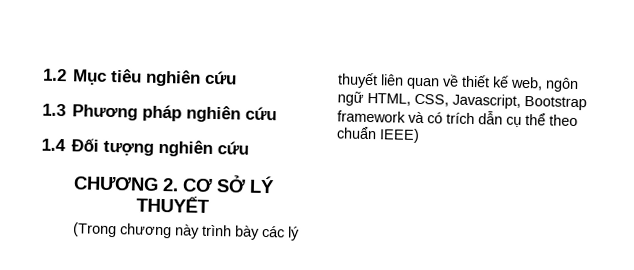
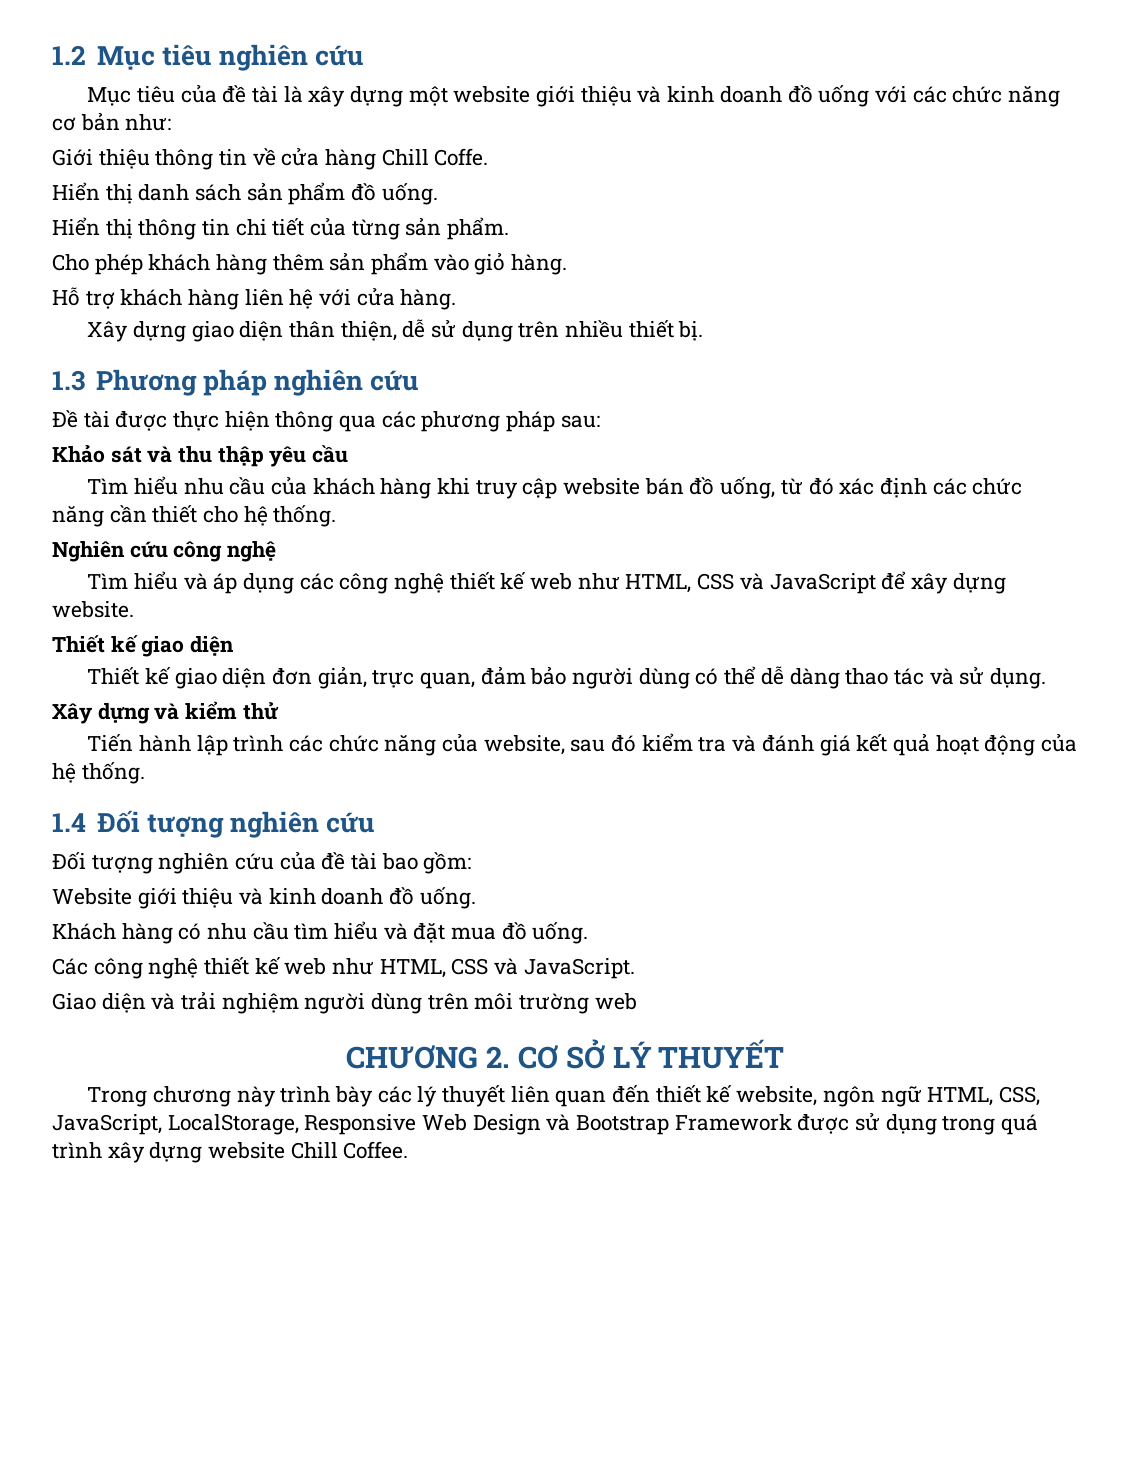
+ Mục tiêu của đề tài là xây dựng một website giới thiệu và kinh doanh đồ uống với các chức năng cơ bản như:
+ Giới thiệu thông tin về cửa hàng Chill Coffe.
+ Hiển thị danh sách sản phẩm đồ uống.
+ Hiển thị thông tin chi tiết của từng sản phẩm.
+ Cho phép khách hàng thêm sản phẩm vào giỏ hàng.
+ Hỗ trợ khách hàng liên hệ với cửa hàng.
+ Xây dựng giao diện thân thiện, dễ sử dụng trên nhiều thiết bị.
+ Đề tài được thực hiện thông qua các phương pháp sau:
+ Khảo sát và thu thập yêu cầu
+ Tìm hiểu nhu cầu của khách hàng khi truy cập website bán đồ uống, từ đó xác định các chức năng cần thiết cho hệ thống.
+ Nghiên cứu công nghệ
+ Tìm hiểu và áp dụng các công nghệ thiết kế web như HTML, CSS và JavaScript để xây dựng website.
+ Thiết kế giao diện
+ Thiết kế giao diện đơn giản, trực quan, đảm bảo người dùng có thể dễ dàng thao tác và sử dụng.
+ Xây dựng và kiểm thử
+ Tiến hành lập trình các chức năng của website, sau đó kiểm tra và đánh giá kết quả hoạt động của hệ thống.
+ Đối tượng nghiên cứu của đề tài bao gồm:
+ Website giới thiệu và kinh doanh đồ uống.
+ Khách hàng có nhu cầu tìm hiểu và đặt mua đồ uống.
+ Các công nghệ thiết kế web như HTML, CSS và JavaScript.
+ Giao diện và trải nghiệm người dùng trên môi trường web
- (Trong chương này trình bày các lý thuyết liên quan về thiết kế web, ngôn ngữ HTML, CSS, Javascript, Bootstrap framework và có trích dẫn cụ thể theo chuẩn IEEE)
+ Trong chương này trình bày các lý thuyết liên quan đến thiết kế website, ngôn ngữ HTML, CSS, JavaScript, LocalStorage, Responsive Web Design và Bootstrap Framework được sử dụng trong quá trình xây dựng website Chill Coffee.

